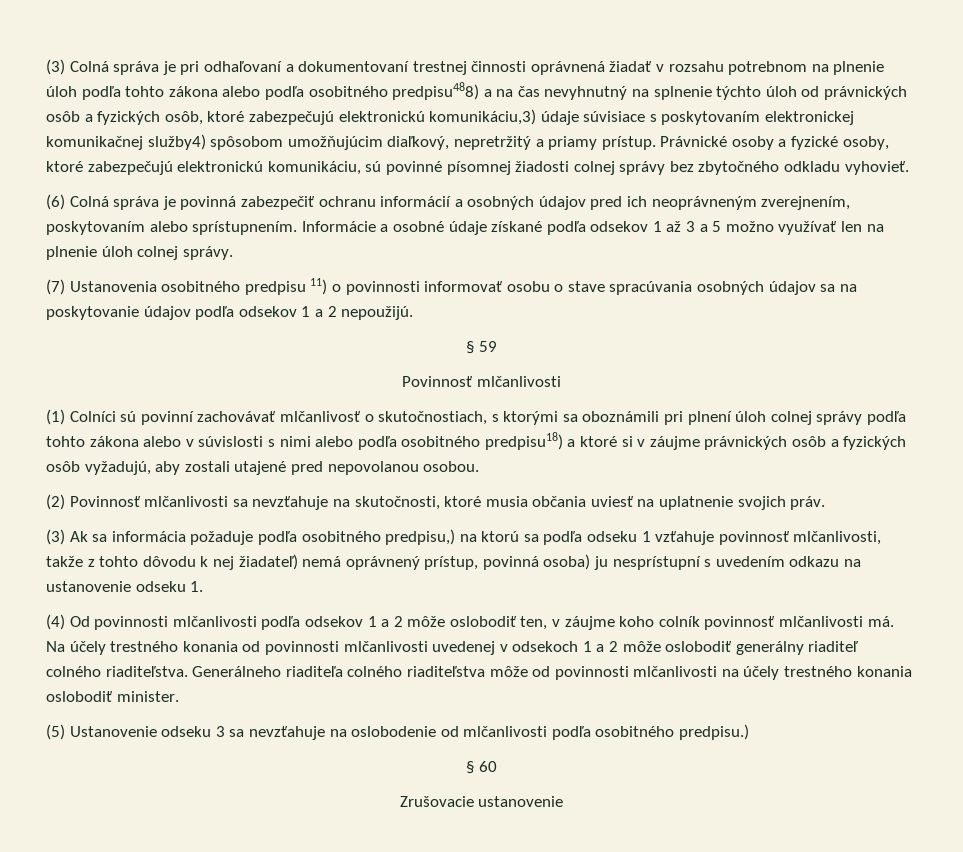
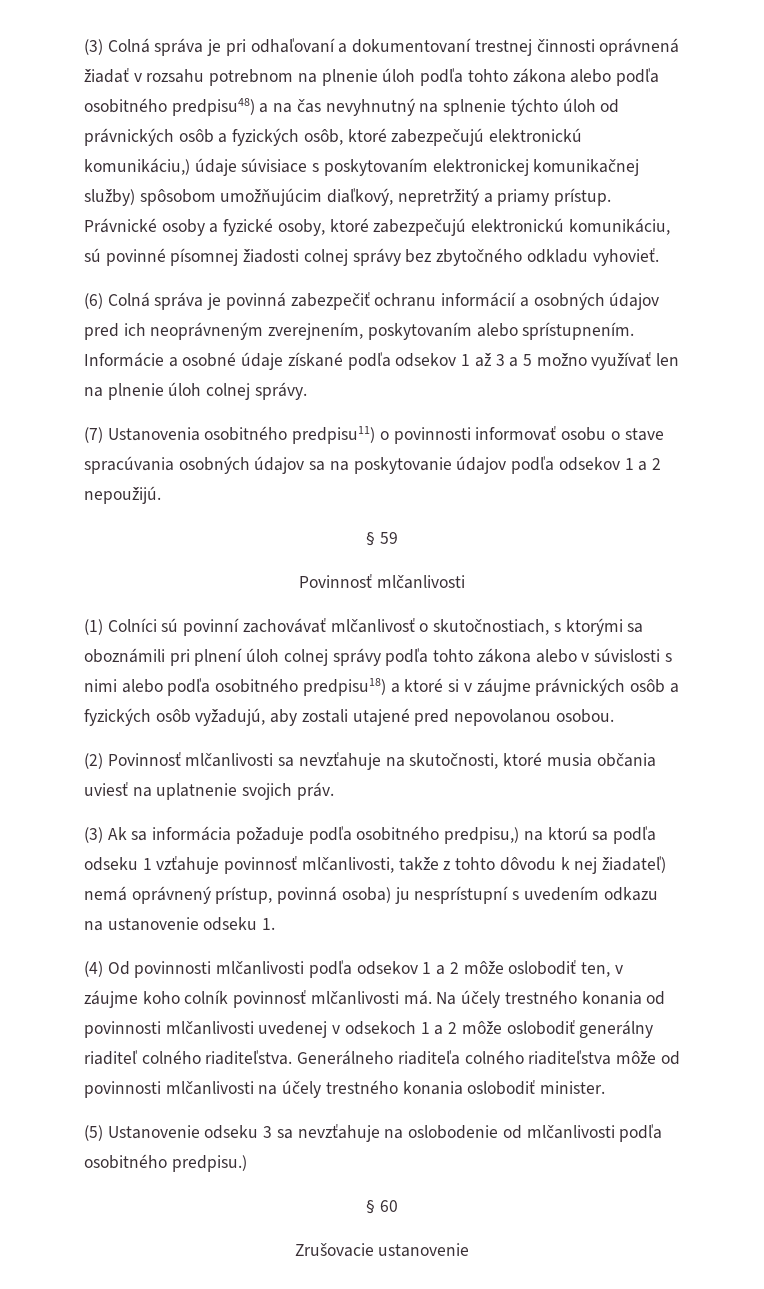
- (3) Colná správa je pri odhaľovaní a dokumentovaní trestnej činnosti oprávnená žiadať v rozsahu potrebnom na plnenie úloh podľa tohto zákona alebo podľa osobitného predpisu488) a na čas nevyhnutný na splnenie týchto úloh od právnických osôb a fyzických osôb, ktoré zabezpečujú elektronickú komunikáciu,3) údaje súvisiace s poskytovaním elektronickej komunikačnej služby4) spôsobom umožňujúcim diaľkový, nepretržitý a priamy prístup.
+ (3) Colná správa je pri odhaľovaní a dokumentovaní trestnej činnosti oprávnená žiadať v rozsahu potrebnom na plnenie úloh podľa tohto zákona alebo podľa osobitného predpisu48) a na čas nevyhnutný na splnenie týchto úloh od právnických osôb a fyzických osôb, ktoré zabezpečujú elektronickú komunikáciu,) údaje súvisiace s poskytovaním elektronickej komunikačnej služby) spôsobom umožňujúcim diaľkový, nepretržitý a priamy prístup.
- (7) Ustanovenia osobitného predpisu 11) o povinnosti informovať osobu o stave spracúvania osobných údajov sa na poskytovanie údajov podľa odsekov 1 a 2 nepoužijú.
+ (7) Ustanovenia osobitného predpisu11) o povinnosti informovať osobu o stave spracúvania osobných údajov sa na poskytovanie údajov podľa odsekov 1 a 2 nepoužijú.

